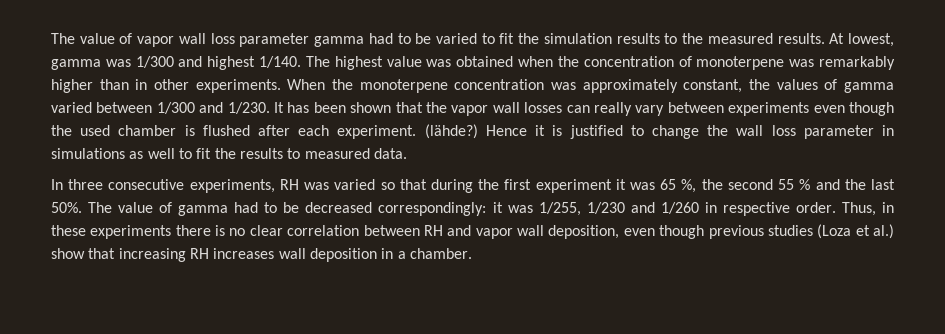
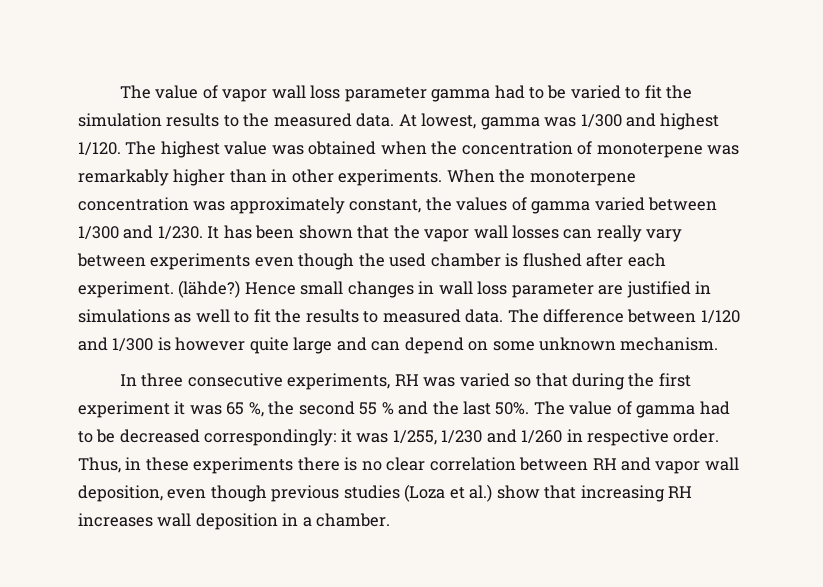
- The value of vapor wall loss parameter gamma had to be varied to fit the simulation results to the measured results.
+ The value of vapor wall loss parameter gamma had to be varied to fit the simulation results to the measured data.
- At lowest, gamma was 1/300 and highest 1/140.
+ At lowest, gamma was 1/300 and highest 1/120.
- Hence it is justified to change the wall loss parameter in simulations as well to fit the results to measured data.
+ Hence small changes in wall loss parameter are justified in simulations as well to fit the results to measured data. The difference between 1/120 and 1/300 is however quite large and can depend on some unknown mechanism.

